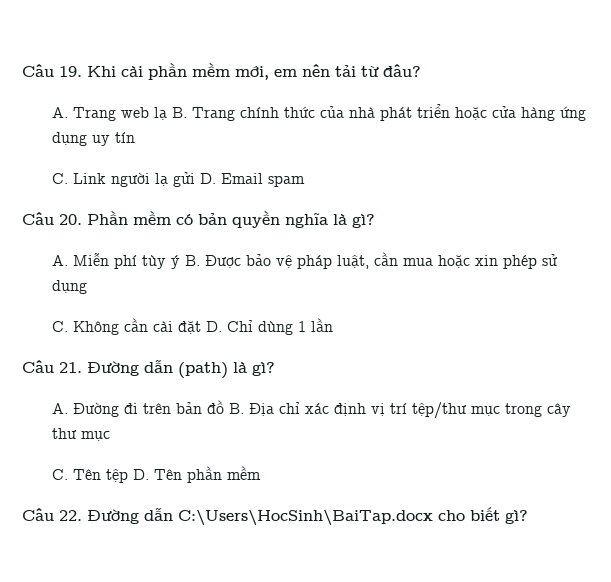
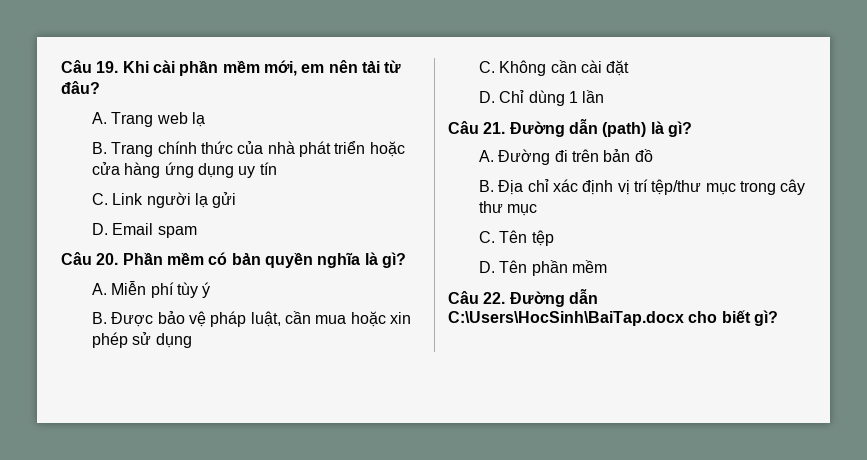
- A. Trang web lạ B. Trang chính thức của nhà phát triển hoặc cửa hàng ứng dụng uy tín
+ A. Trang web lạ
+ B. Trang chính thức của nhà phát triển hoặc cửa hàng ứng dụng uy tín
- C. Link người lạ gửi D. Email spam
+ C. Link người lạ gửi
+ D. Email spam
- A. Miễn phí tùy ý B. Được bảo vệ pháp luật, cần mua hoặc xin phép sử dụng
+ A. Miễn phí tùy ý
+ B. Được bảo vệ pháp luật, cần mua hoặc xin phép sử dụng
- C. Không cần cài đặt D. Chỉ dùng 1 lần
+ C. Không cần cài đặt
+ D. Chỉ dùng 1 lần
- A. Đường đi trên bản đồ B. Địa chỉ xác định vị trí tệp/thư mục trong cây thư mục
+ A. Đường đi trên bản đồ
+ B. Địa chỉ xác định vị trí tệp/thư mục trong cây thư mục
- C. Tên tệp D. Tên phần mềm
+ C. Tên tệp
+ D. Tên phần mềm

